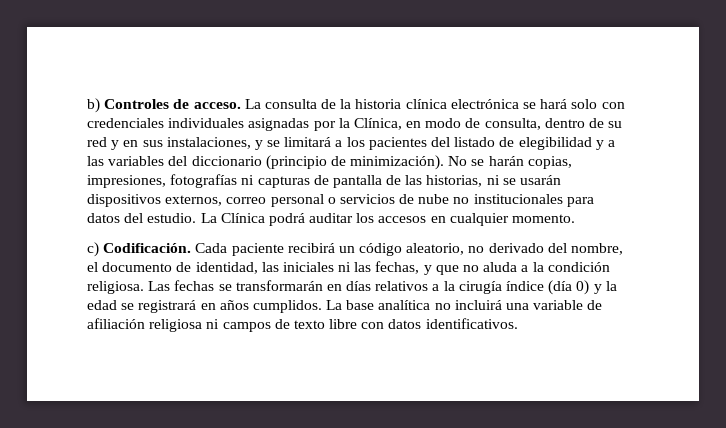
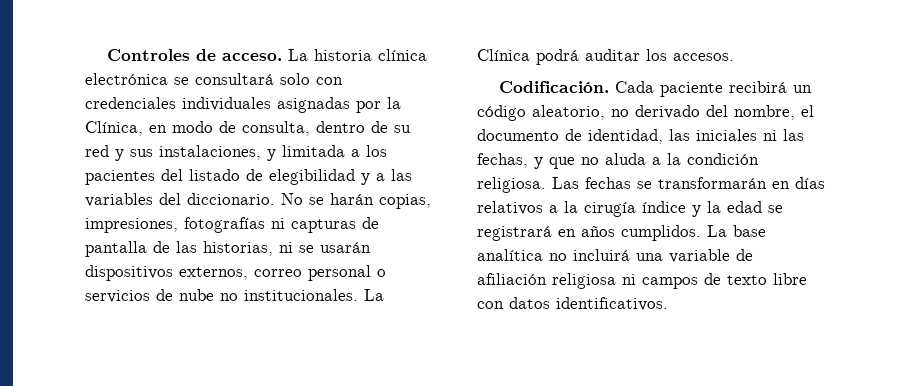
- b) Controles de acceso.
+ Controles de acceso.
- La consulta de la historia clínica electrónica se hará solo con credenciales individuales asignadas por la Clínica, en modo de consulta, dentro de su red y en sus instalaciones, y se limitará a los pacientes del listado de elegibilidad y a las variables del diccionario (principio de minimización).
+ La historia clínica electrónica se consultará solo con credenciales individuales asignadas por la Clínica, en modo de consulta, dentro de su red y sus instalaciones, y limitada a los pacientes del listado de elegibilidad y a las variables del diccionario.
- No se harán copias, impresiones, fotografías ni capturas de pantalla de las historias, ni se usarán dispositivos externos, correo personal o servicios de nube no institucionales para datos del estudio.
+ No se harán copias, impresiones, fotografías ni capturas de pantalla de las historias, ni se usarán dispositivos externos, correo personal o servicios de nube no institucionales.
- La Clínica podrá auditar los accesos en cualquier momento.
- c) Codificación.
+ La Clínica podrá auditar los accesos.
+ Codificación.
- Las fechas se transformarán en días relativos a la cirugía índice (día 0) y la edad se registrará en años cumplidos.
+ Las fechas se transformarán en días relativos a la cirugía índice y la edad se registrará en años cumplidos.

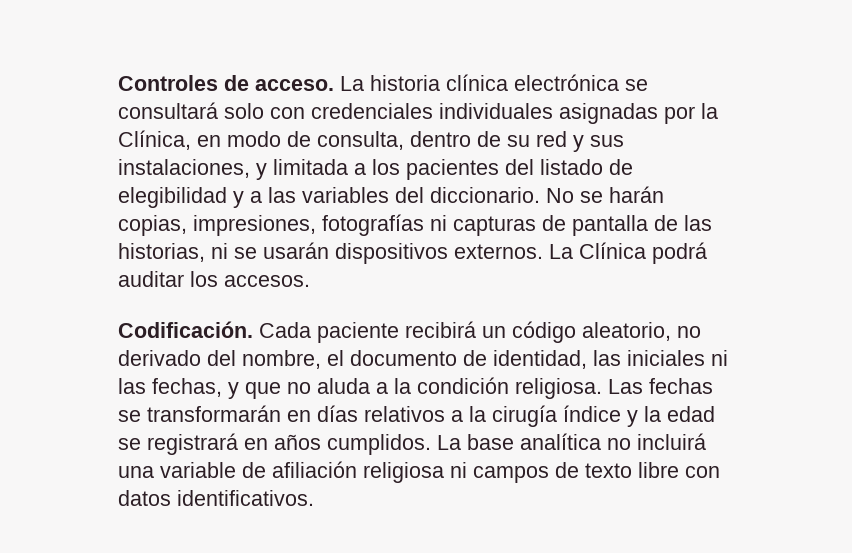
- No se harán copias, impresiones, fotografías ni capturas de pantalla de las historias, ni se usarán dispositivos externos, correo personal o servicios de nube no institucionales.
+ No se harán copias, impresiones, fotografías ni capturas de pantalla de las historias, ni se usarán dispositivos externos.

